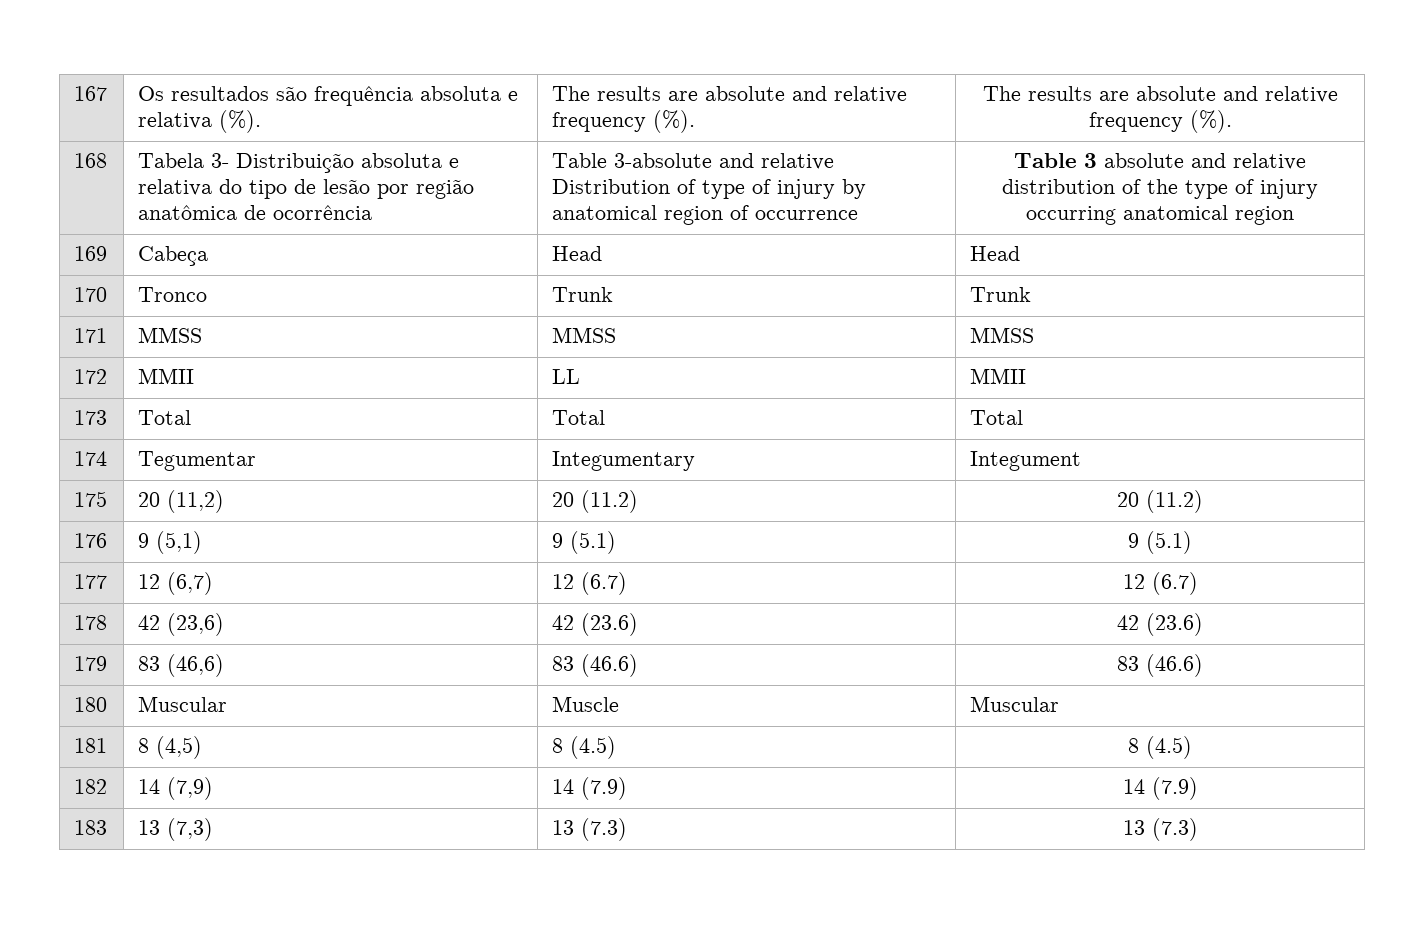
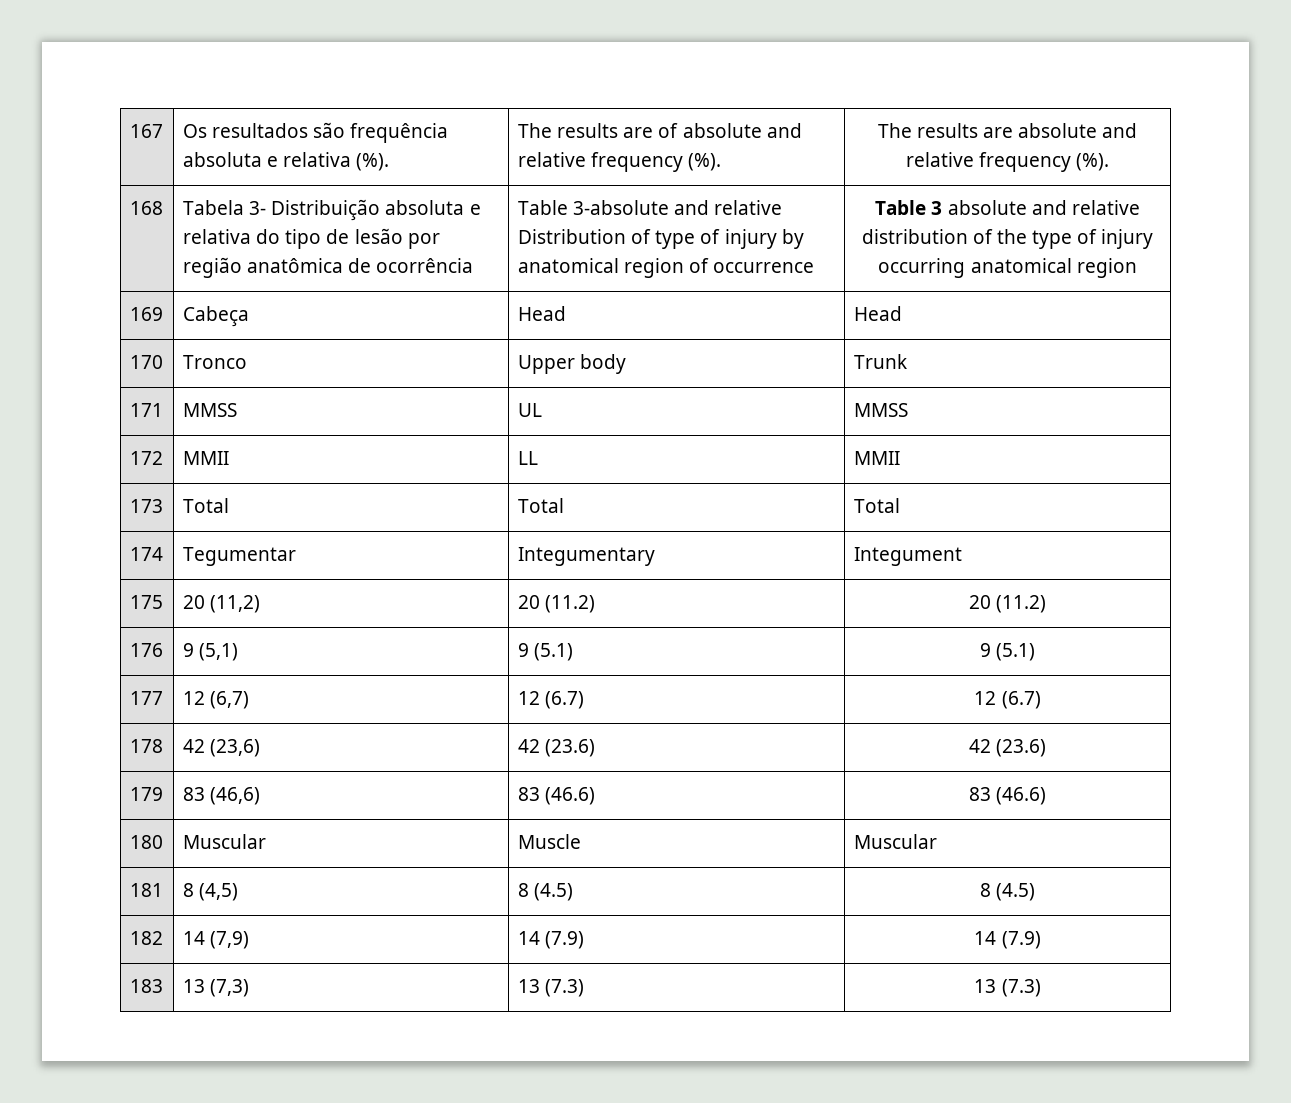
- 167 | Os resultados são frequência absoluta e relativa (%). | The results are absolute and relative frequency (%). | The results are absolute and relative frequency (%).
+ 167 | Os resultados são frequência absoluta e relativa (%). | The results are of absolute and relative frequency (%). | The results are absolute and relative frequency (%).
- 170 | Tronco | Trunk | Trunk
+ 170 | Tronco | Upper body | Trunk
- 171 | MMSS | MMSS | MMSS
+ 171 | MMSS | UL | MMSS

